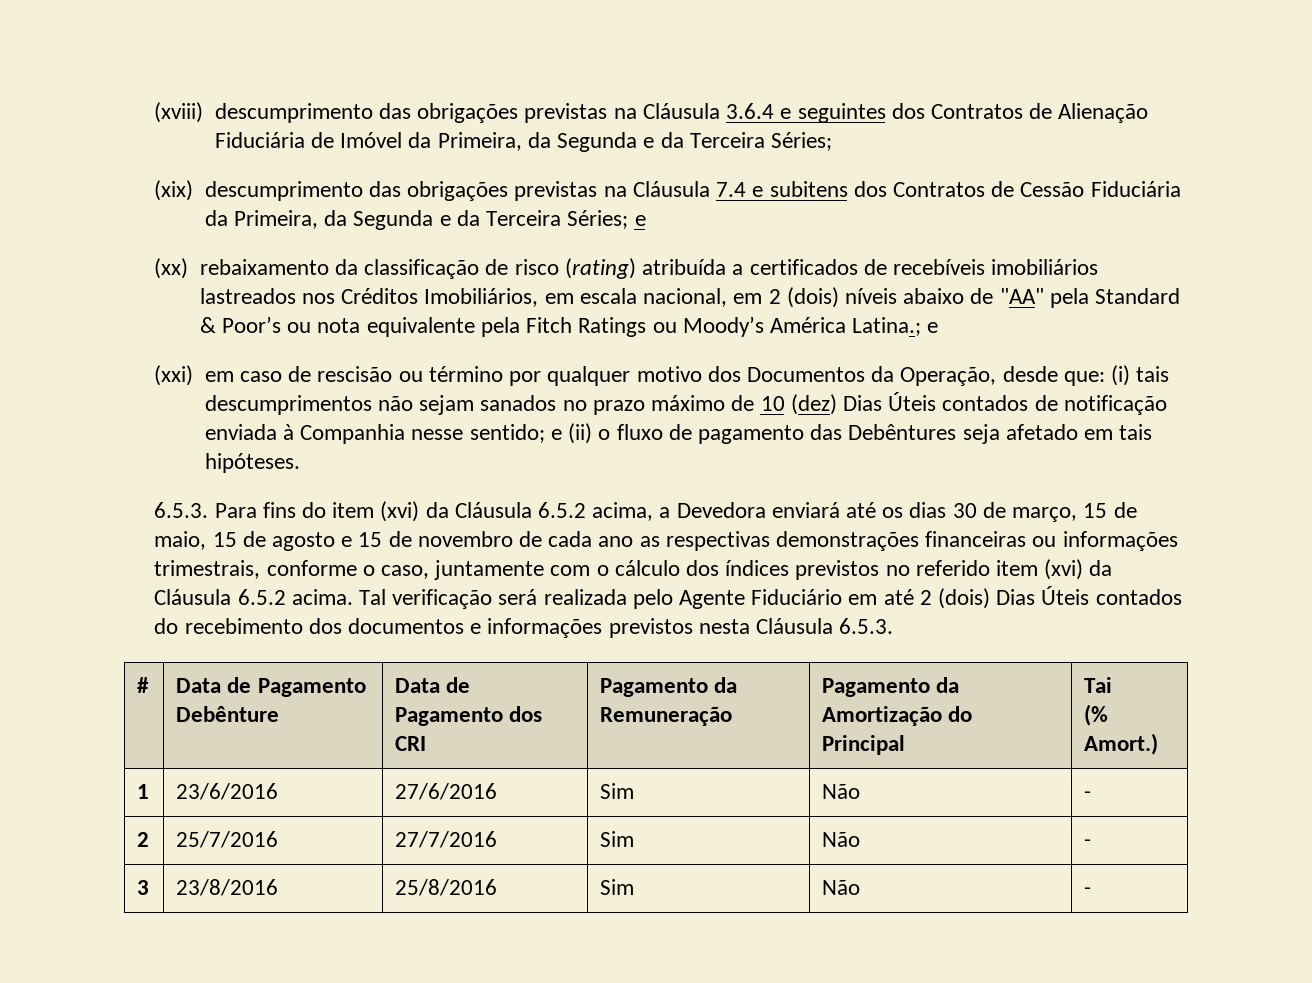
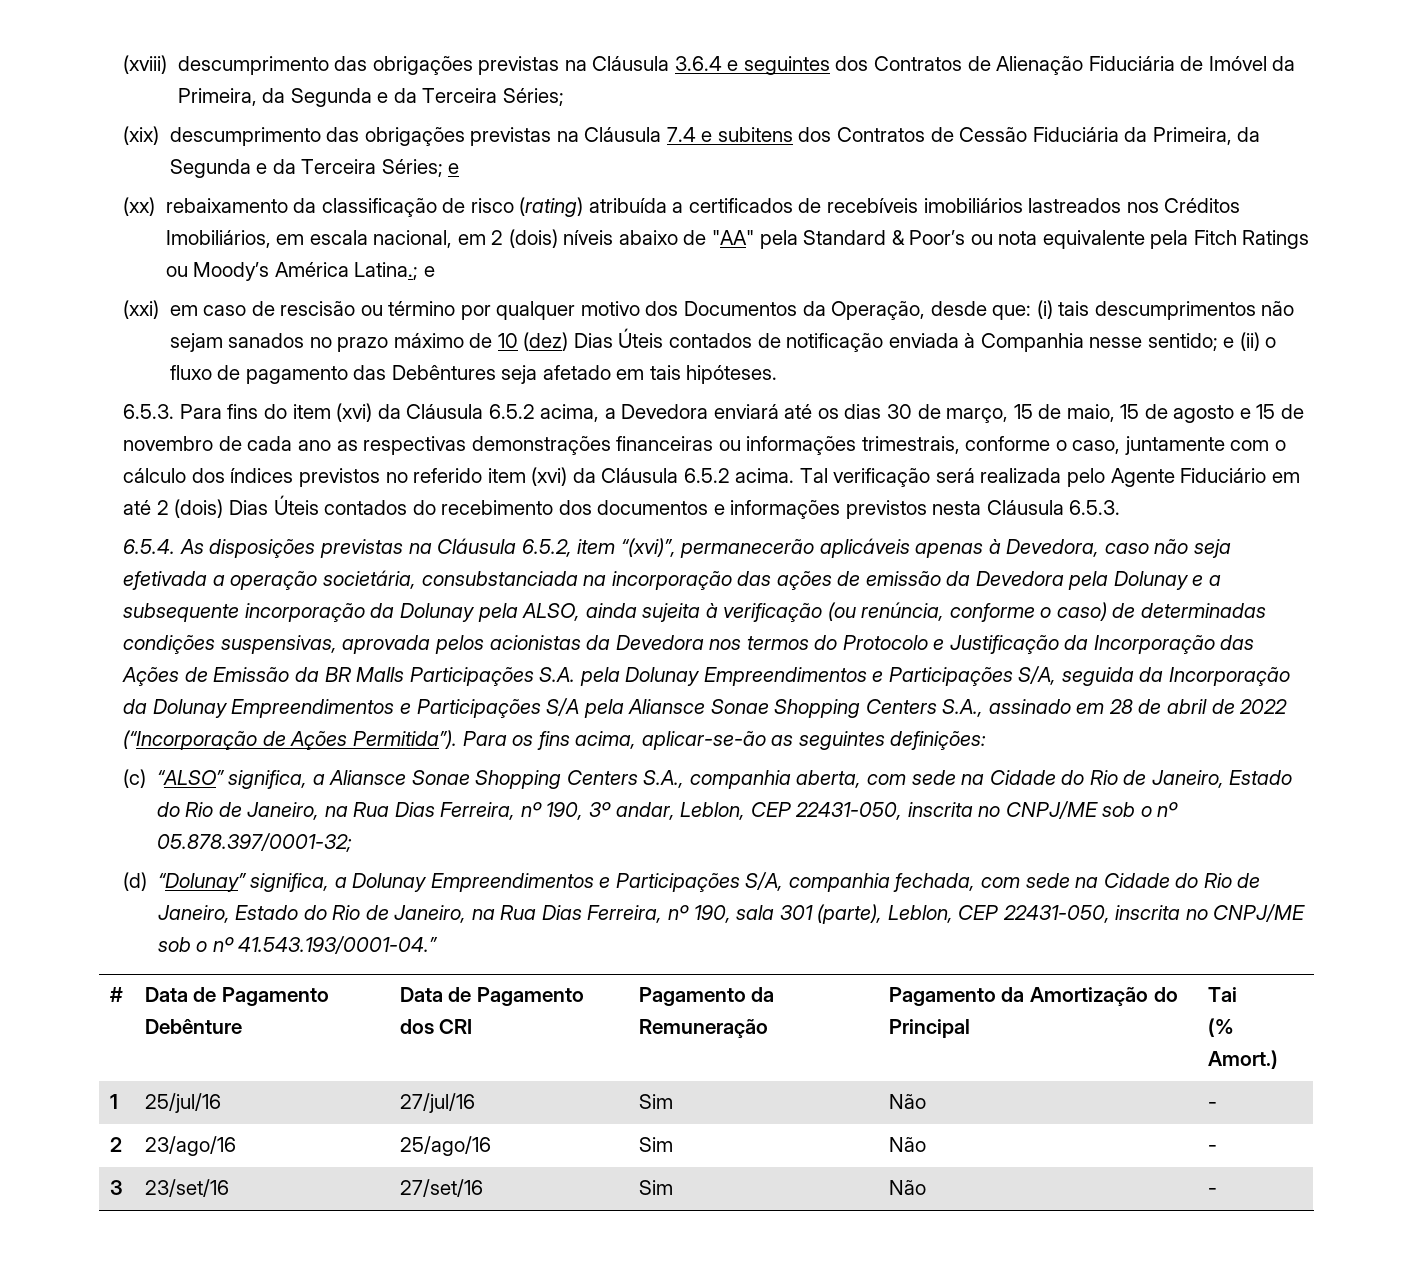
+ 6.5.4. As disposições previstas na Cláusula 6.5.2, item “(xvi)”, permanecerão aplicáveis apenas à Devedora, caso não seja efetivada a operação societária, consubstanciada na incorporação das ações de emissão da Devedora pela Dolunay e a subsequente incorporação da Dolunay pela ALSO, ainda sujeita à verificação (ou renúncia, conforme o caso) de determinadas condições suspensivas, aprovada pelos acionistas da Devedora nos termos do Protocolo e Justificação da Incorporação das Ações de Emissão da BR Malls Participações S.A. pela Dolunay Empreendimentos e Participações S/A, seguida da Incorporação da Dolunay Empreendimentos e Participações S/A pela Aliansce Sonae Shopping Centers S.A., assinado em 28 de abril de 2022 (“Incorporação de Ações Permitida”). Para os fins acima, aplicar-se-ão as seguintes definições:
+ (c) “ALSO” significa, a Aliansce Sonae Shopping Centers S.A., companhia aberta, com sede na Cidade do Rio de Janeiro, Estado do Rio de Janeiro, na Rua Dias Ferreira, nº 190, 3º andar, Leblon, CEP 22431-050, inscrita no CNPJ/ME sob o nº 05.878.397/0001-32;
+ (d) “Dolunay” significa, a Dolunay Empreendimentos e Participações S/A, companhia fechada, com sede na Cidade do Rio de Janeiro, Estado do Rio de Janeiro, na Rua Dias Ferreira, nº 190, sala 301 (parte), Leblon, CEP 22431-050, inscrita no CNPJ/ME sob o nº 41.543.193/0001-04.”
- 1 | 23/6/2016 | 27/6/2016 | Sim | Não | -
+ 1 | 25/jul/16 | 27/jul/16 | Sim | Não | -
- 2 | 25/7/2016 | 27/7/2016 | Sim | Não | -
+ 2 | 23/ago/16 | 25/ago/16 | Sim | Não | -
- 3 | 23/8/2016 | 25/8/2016 | Sim | Não | -
+ 3 | 23/set/16 | 27/set/16 | Sim | Não | -

